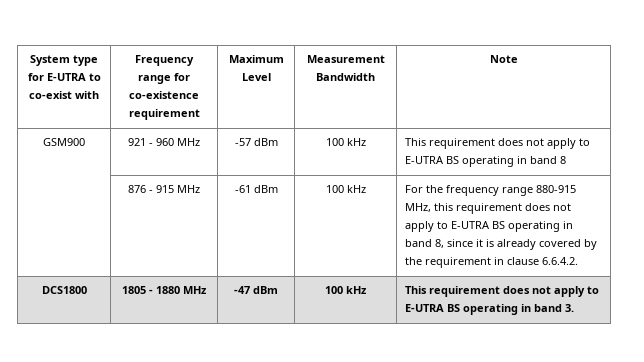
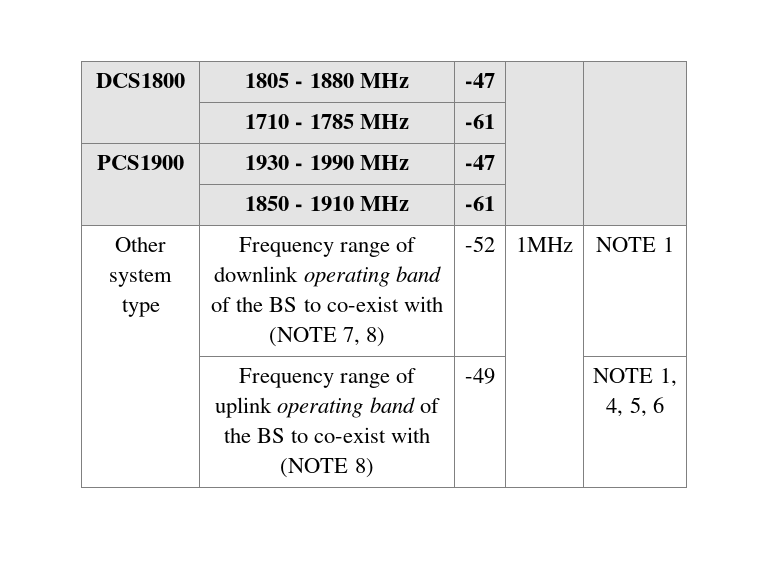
- System type for E-UTRA to co-exist with | Frequency range for co-existence requirement | Maximum Level | Measurement Bandwidth | Note
- GSM900 | 921 - 960 MHz | -57 dBm | 100 kHz | This requirement does not apply to E-UTRA BS operating in band 8
- | 876 - 915 MHz | -61 dBm | 100 kHz | For the frequency range 880-915 MHz, this requirement does not apply to E-UTRA BS operating in band 8, since it is already covered by the requirement in clause 6.6.4.2.
- DCS1800 | 1805 - 1880 MHz | -47 dBm | 100 kHz | This requirement does not apply to E-UTRA BS operating in band 3.
+ DCS1800 | 1805 - 1880 MHz | -47 | |
+ | 1710 - 1785 MHz | -61 | |
+ PCS1900 | 1930 - 1990 MHz | -47 | |
+ | 1850 - 1910 MHz | -61 | |
+ Other system type | Frequency range of downlink operating band of the BS to co-exist with (NOTE 7, 8) | -52 | 1MHz | NOTE 1
+ | Frequency range of uplink operating band of the BS to co-exist with (NOTE 8) | -49 | | NOTE 1, 4, 5, 6

